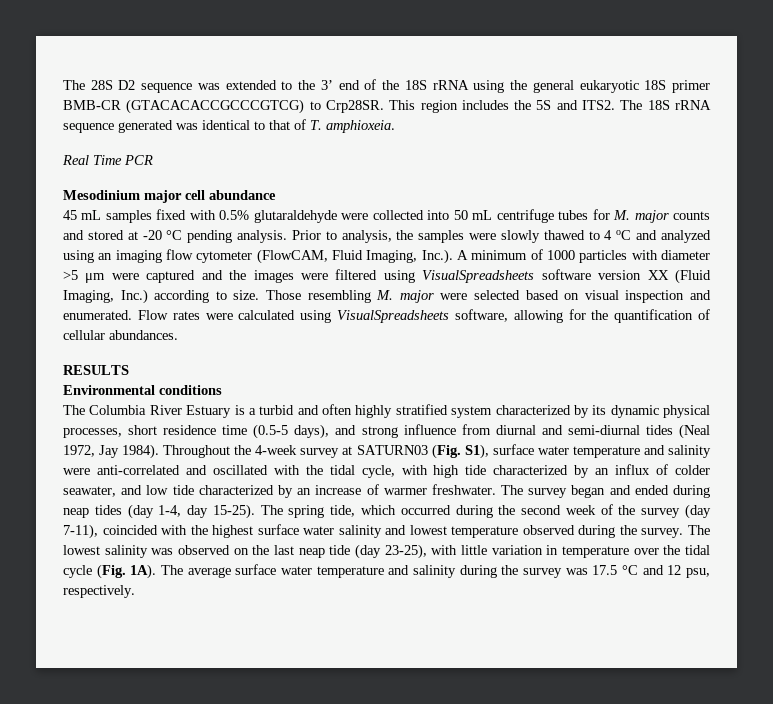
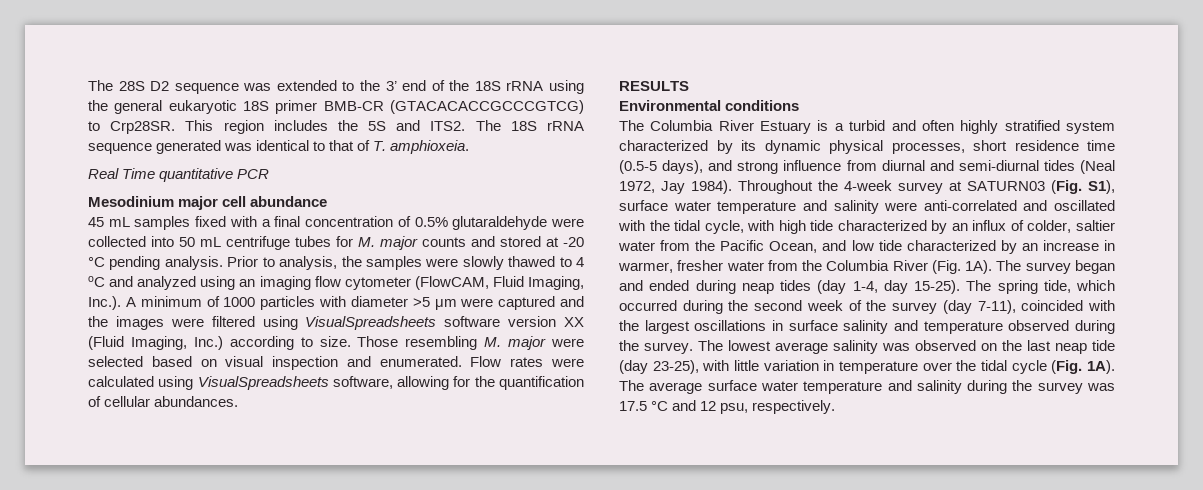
- Real Time PCR
+ Real Time quantitative PCR
- 45 mL samples fixed with 0.5% glutaraldehyde were collected into 50 mL centrifuge tubes for M. major counts and stored at -20 °C pending analysis.
+ 45 mL samples fixed with a final concentration of 0.5% glutaraldehyde were collected into 50 mL centrifuge tubes for M. major counts and stored at -20 °C pending analysis.
- Throughout the 4-week survey at SATURN03 (Fig. S1), surface water temperature and salinity were anti-correlated and oscillated with the tidal cycle, with high tide characterized by an influx of colder seawater, and low tide characterized by an increase of warmer freshwater.
+ Throughout the 4-week survey at SATURN03 (Fig. S1), surface water temperature and salinity were anti-correlated and oscillated with the tidal cycle, with high tide characterized by an influx of colder, saltier water from the Pacific Ocean, and low tide characterized by an increase in warmer, fresher water from the Columbia River (Fig. 1A).
- The spring tide, which occurred during the second week of the survey (day 7-11), coincided with the highest surface water salinity and lowest temperature observed during the survey.
+ The spring tide, which occurred during the second week of the survey (day 7-11), coincided with the largest oscillations in surface salinity and temperature observed during the survey.
- The lowest salinity was observed on the last neap tide (day 23-25), with little variation in temperature over the tidal cycle (Fig. 1A).
+ The lowest average salinity was observed on the last neap tide (day 23-25), with little variation in temperature over the tidal cycle (Fig. 1A).

